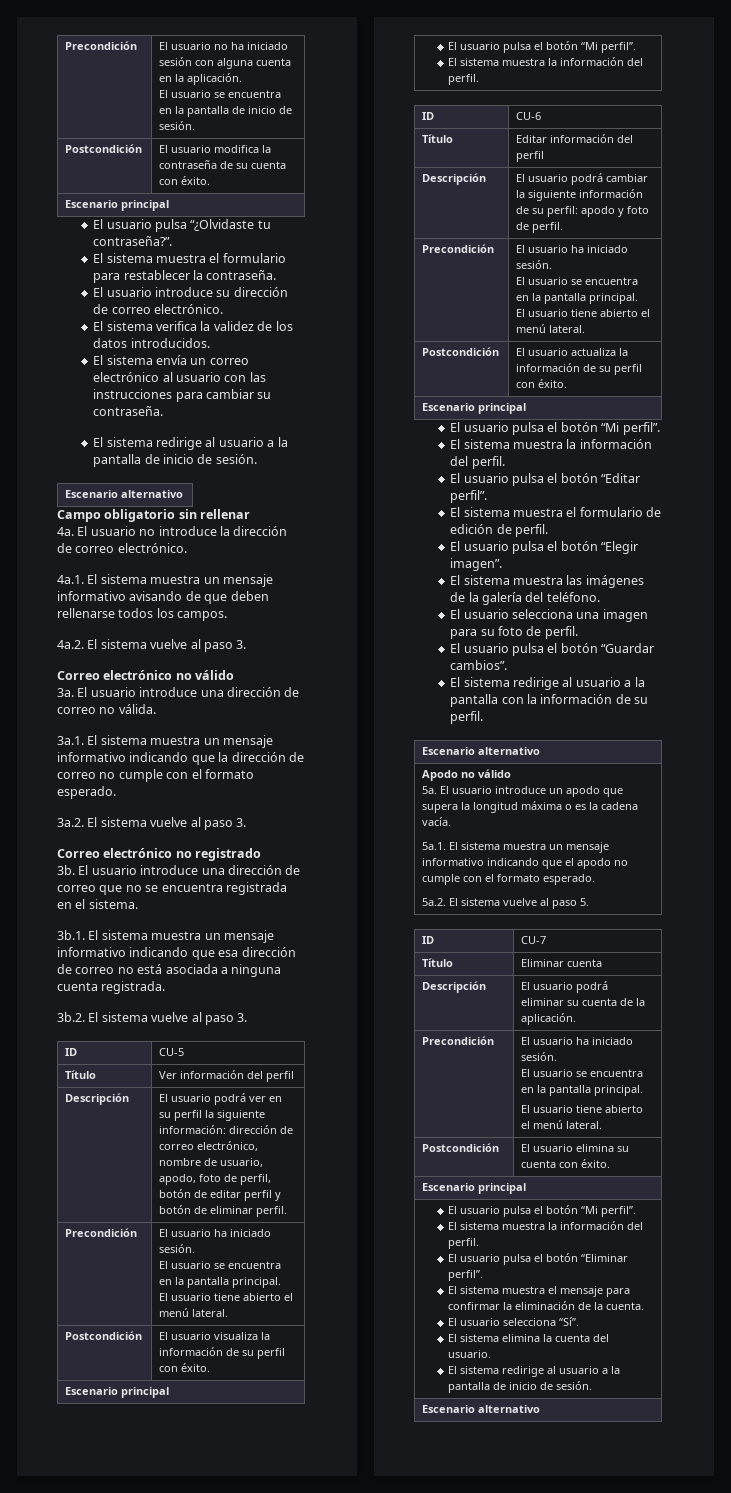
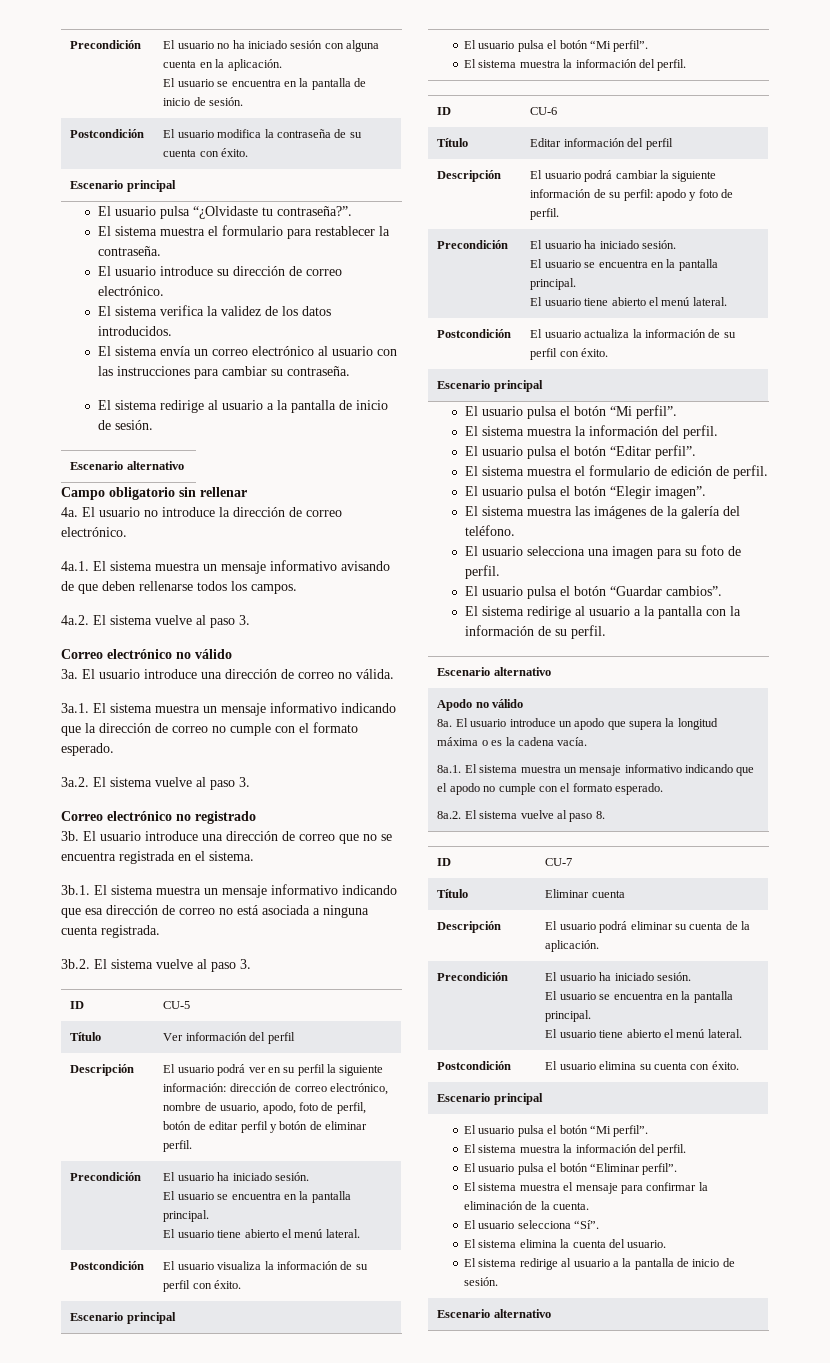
- 5a.
+ 8a.
- 5a.1. El sistema muestra un mensaje informativo indicando que el apodo no cumple con el formato esperado.
+ 8a.1. El sistema muestra un mensaje informativo indicando que el apodo no cumple con el formato esperado.
- 5a.2. El sistema vuelve al paso 5.
+ 8a.2. El sistema vuelve al paso 8.

